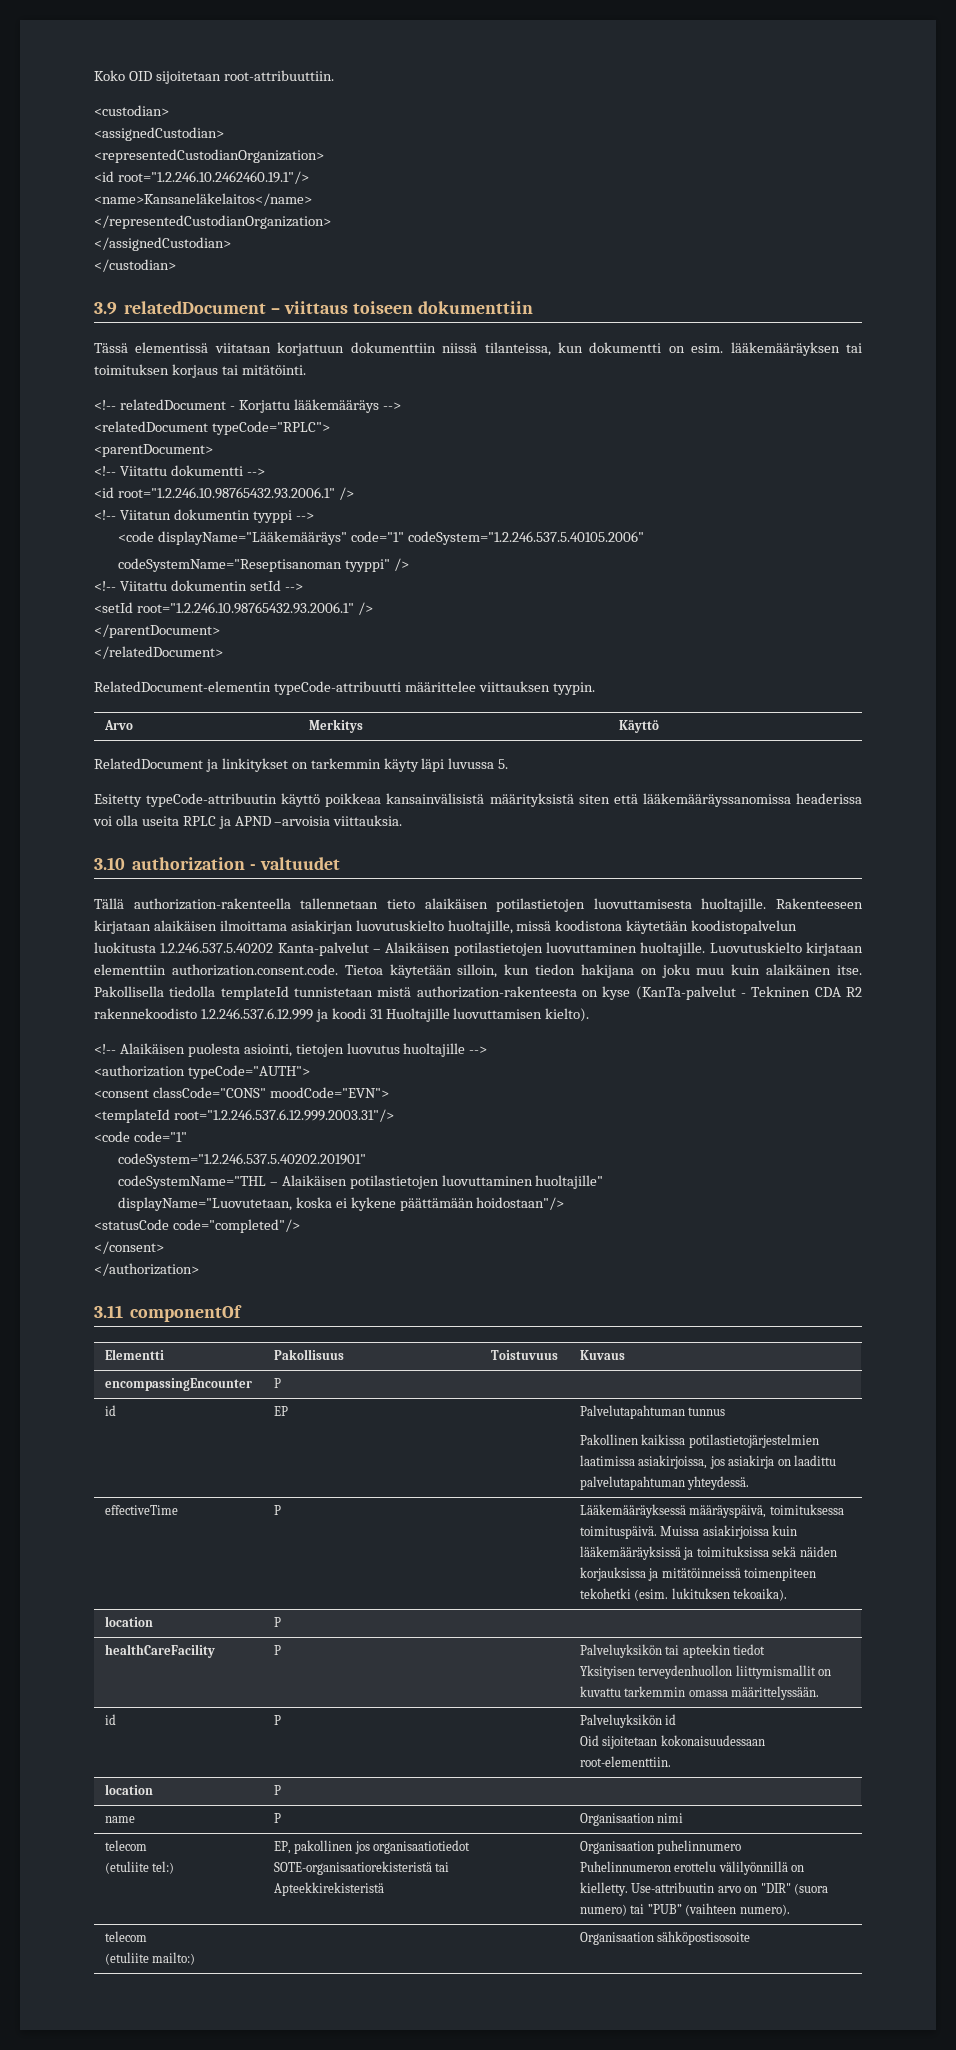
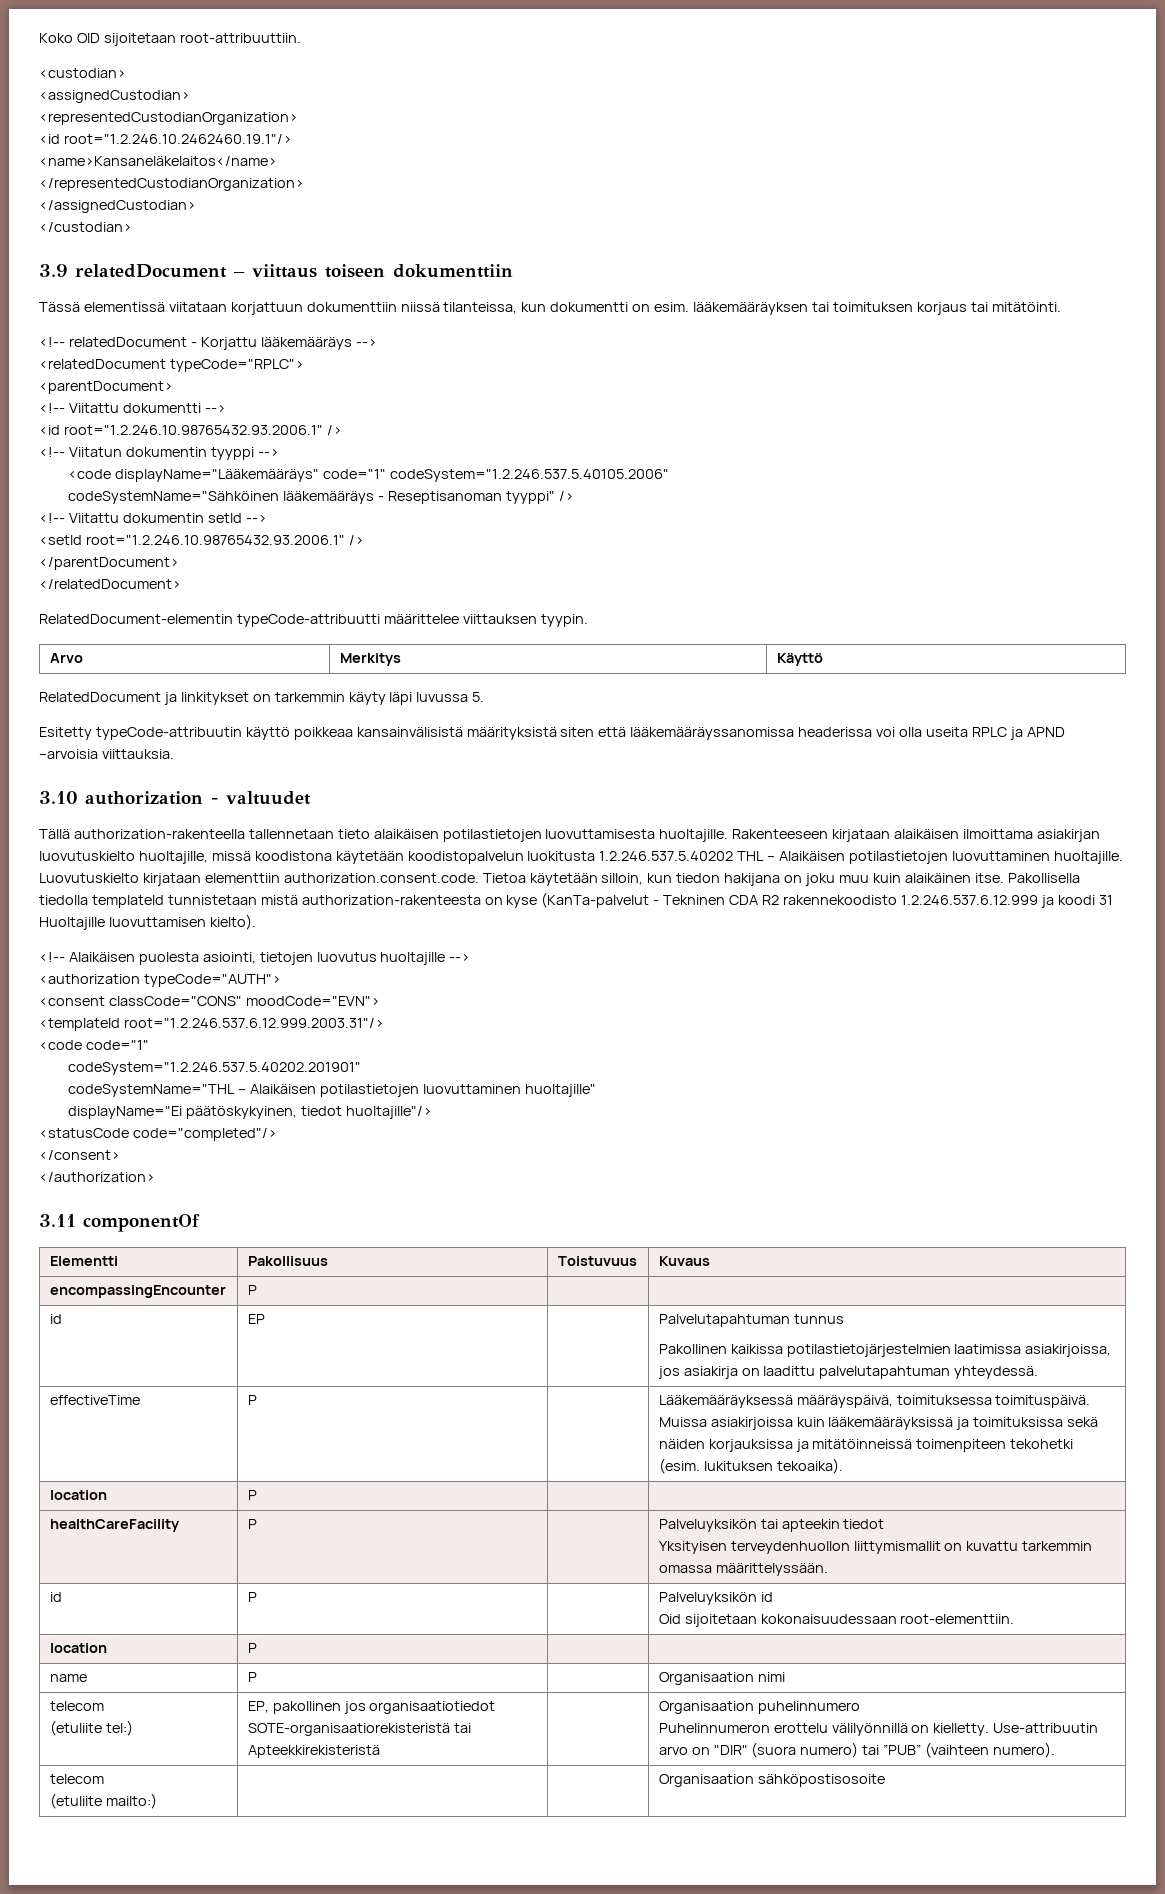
- codeSystemName="Reseptisanoman tyyppi" />
+ codeSystemName="Sähköinen lääkemääräys - Reseptisanoman tyyppi" />
- Rakenteeseen kirjataan alaikäisen ilmoittama asiakirjan luovutuskielto huoltajille, missä koodistona käytetään koodistopalvelun luokitusta 1.2.246.537.5.40202 Kanta-palvelut – Alaikäisen potilastietojen luovuttaminen huoltajille.
+ Rakenteeseen kirjataan alaikäisen ilmoittama asiakirjan luovutuskielto huoltajille, missä koodistona käytetään koodistopalvelun luokitusta 1.2.246.537.5.40202 THL – Alaikäisen potilastietojen luovuttaminen huoltajille.
- displayName="Luovutetaan, koska ei kykene päättämään hoidostaan"/>
+ displayName="Ei päätöskykyinen, tiedot huoltajille"/>

